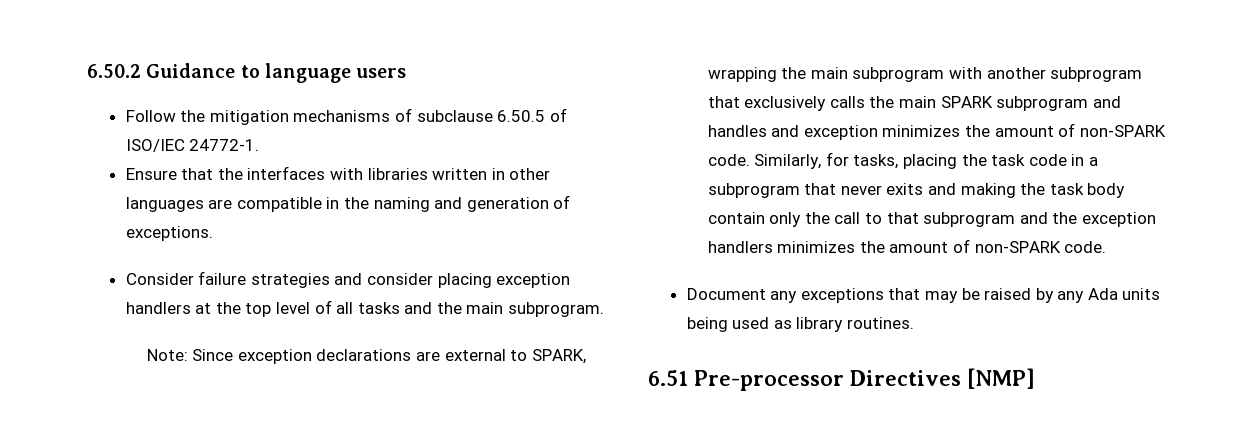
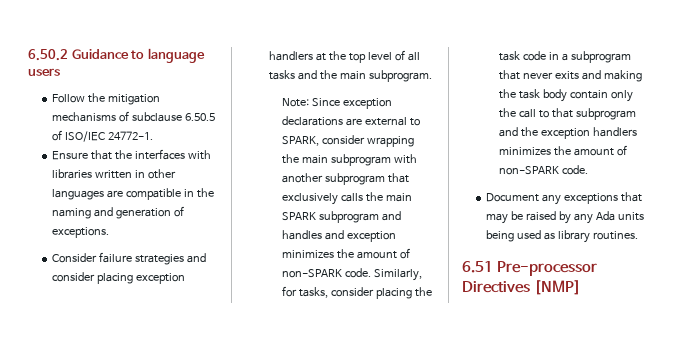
- Note: Since exception declarations are external to SPARK, wrapping the main subprogram with another subprogram that exclusively calls the main SPARK subprogram and handles and exception minimizes the amount of non-SPARK code.
+ Note: Since exception declarations are external to SPARK, consider wrapping the main subprogram with another subprogram that exclusively calls the main SPARK subprogram and handles and exception minimizes the amount of non-SPARK code.
- Similarly, for tasks, placing the task code in a subprogram that never exits and making the task body contain only the call to that subprogram and the exception handlers minimizes the amount of non-SPARK code.
+ Similarly, for tasks, consider placing the task code in a subprogram that never exits and making the task body contain only the call to that subprogram and the exception handlers minimizes the amount of non-SPARK code.

